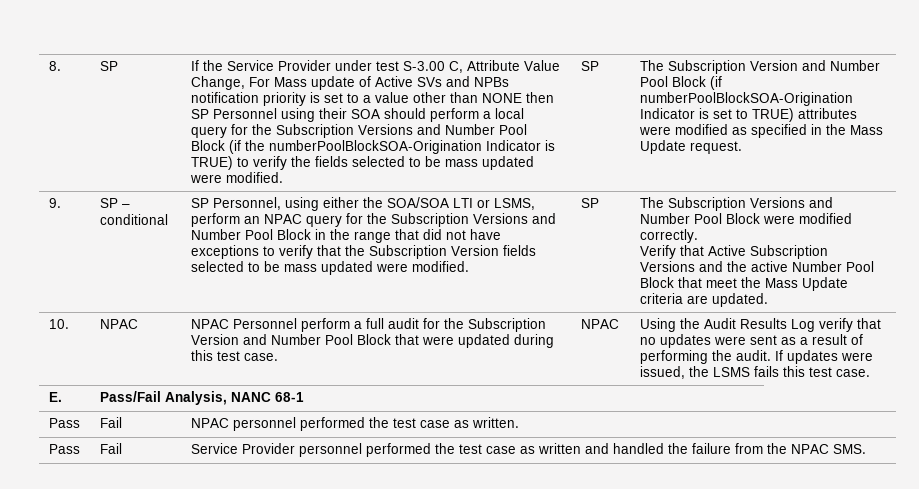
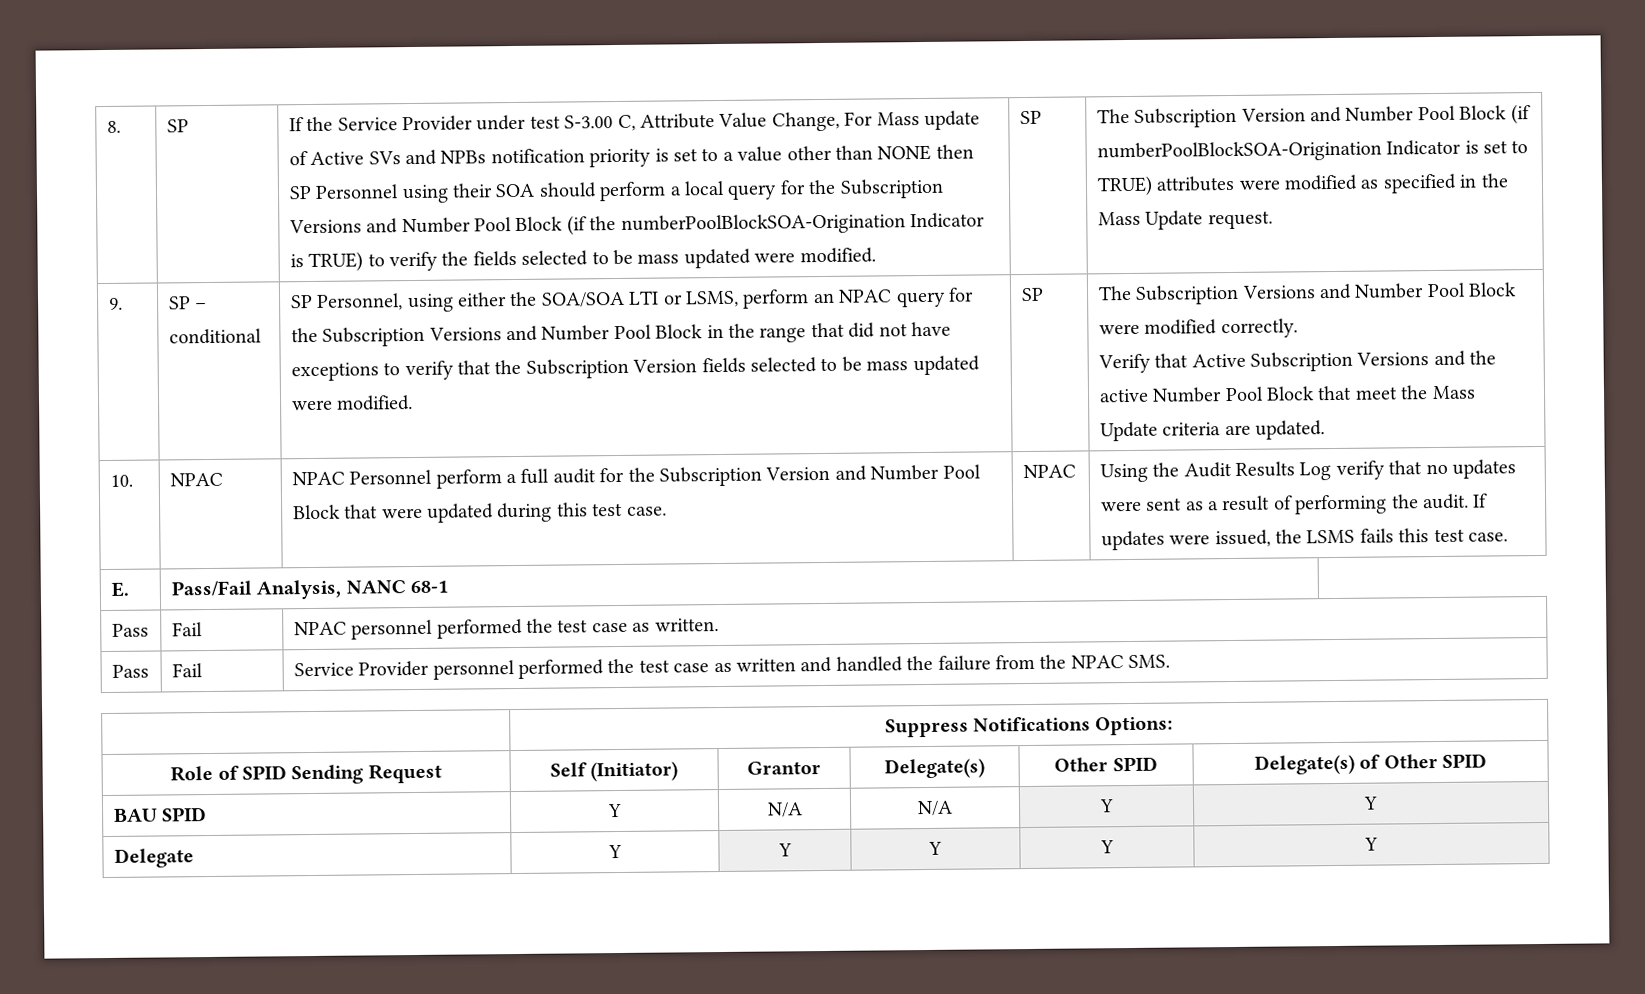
+ | Suppress Notifications Options:
+ Role of SPID Sending Request | Self (Initiator) | Grantor | Delegate(s) | Other SPID | Delegate(s) of Other SPID
+ BAU SPID | Y | N/A | N/A | Y | Y
+ Delegate | Y | Y | Y | Y | Y

